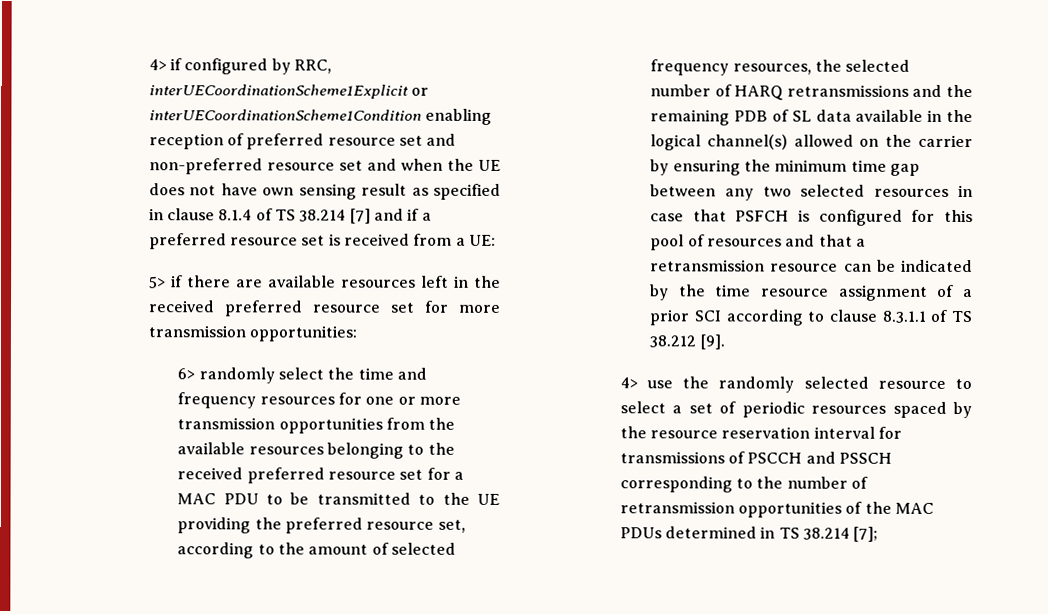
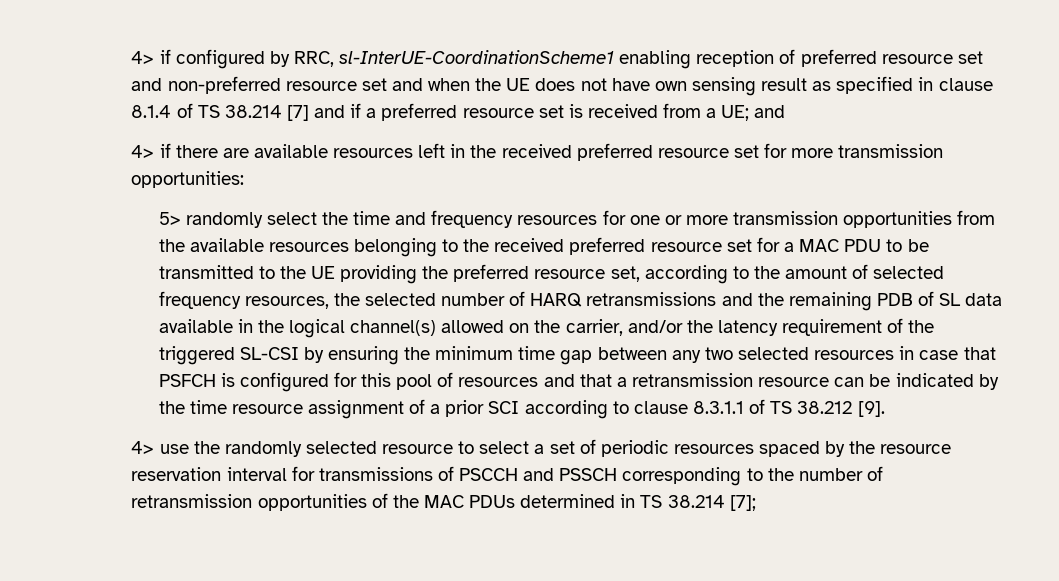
- 4> if configured by RRC, interUECoordinationScheme1Explicit or interUECoordinationScheme1Condition enabling reception of preferred resource set and non-preferred resource set and when the UE does not have own sensing result as specified in clause 8.1.4 of TS 38.214 [7] and if a preferred resource set is received from a UE:
- 5> if there are available resources left in the received preferred resource set for more transmission opportunities:
+ 4> if configured by RRC, sl-InterUE-CoordinationScheme1 enabling reception of preferred resource set and non-preferred resource set and when the UE does not have own sensing result as specified in clause 8.1.4 of TS 38.214 [7] and if a preferred resource set is received from a UE; and
+ 4> if there are available resources left in the received preferred resource set for more transmission opportunities:
- 6> randomly select the time and frequency resources for one or more transmission opportunities from the available resources belonging to the received preferred resource set for a MAC PDU to be transmitted to the UE providing the preferred resource set, according to the amount of selected frequency resources, the selected number of HARQ retransmissions and the remaining PDB of SL data available in the logical channel(s) allowed on the carrier by ensuring the minimum time gap between any two selected resources in case that PSFCH is configured for this pool of resources and that a retransmission resource can be indicated by the time resource assignment of a prior SCI according to clause 8.3.1.1 of TS 38.212 [9].
+ 5> randomly select the time and frequency resources for one or more transmission opportunities from the available resources belonging to the received preferred resource set for a MAC PDU to be transmitted to the UE providing the preferred resource set, according to the amount of selected frequency resources, the selected number of HARQ retransmissions and the remaining PDB of SL data available in the logical channel(s) allowed on the carrier, and/or the latency requirement of the triggered SL-CSI by ensuring the minimum time gap between any two selected resources in case that PSFCH is configured for this pool of resources and that a retransmission resource can be indicated by the time resource assignment of a prior SCI according to clause 8.3.1.1 of TS 38.212 [9].

